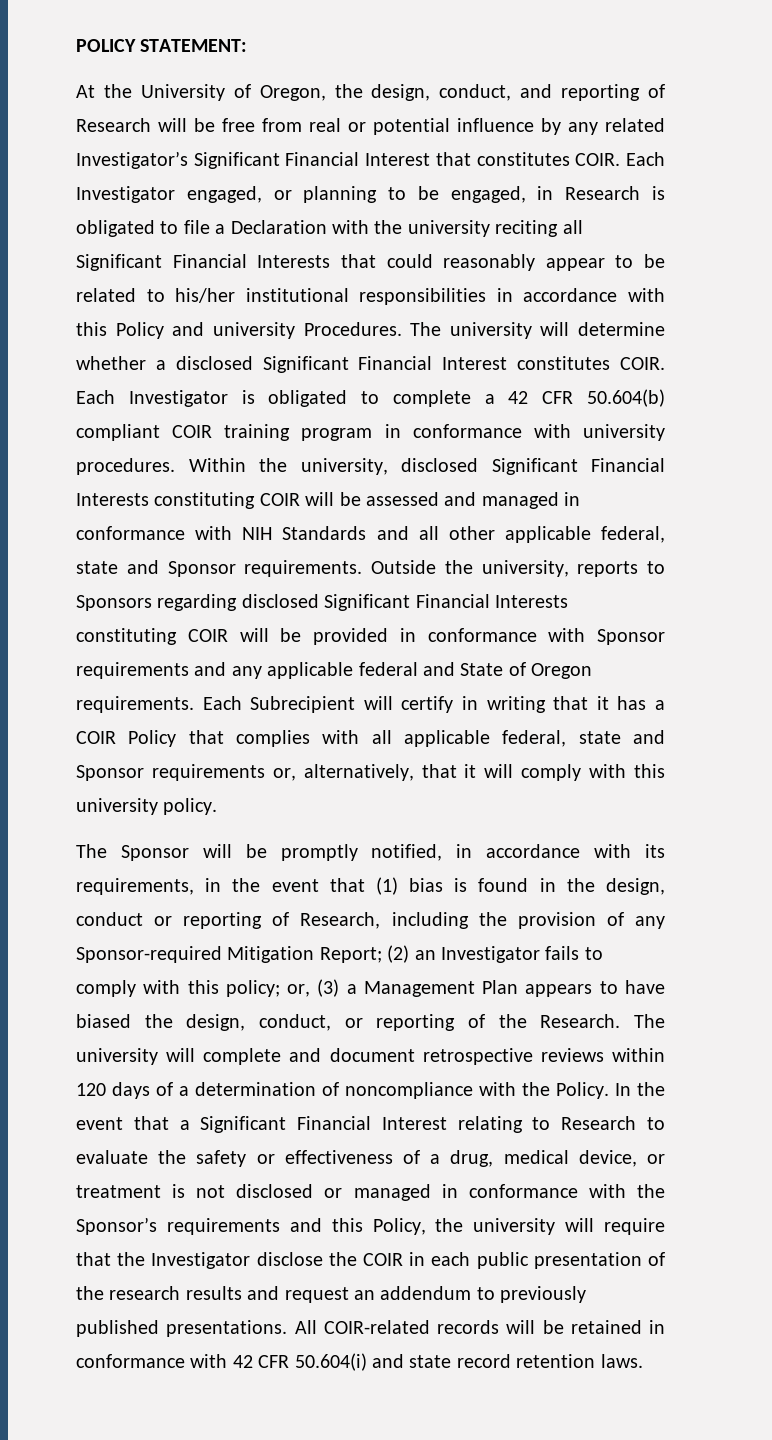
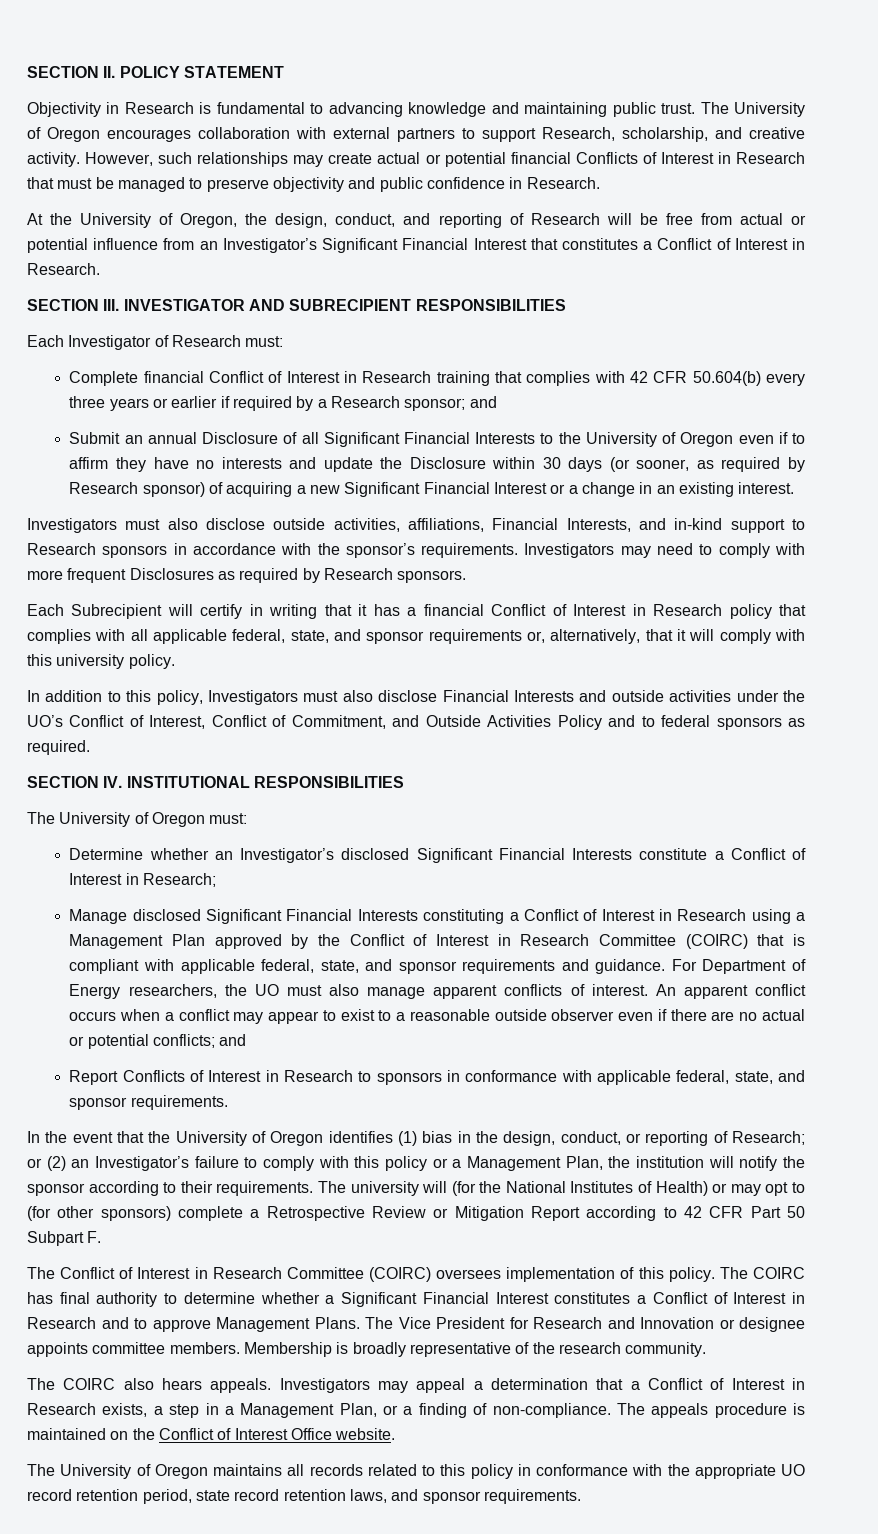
- POLICY STATEMENT:
+ SECTION II. POLICY STATEMENT
+ Objectivity in Research is fundamental to advancing knowledge and maintaining public trust. The University of Oregon encourages collaboration with external partners to support Research, scholarship, and creative activity. However, such relationships may create actual or potential financial Conflicts of Interest in Research that must be managed to preserve objectivity and public confidence in Research.
- At the University of Oregon, the design, conduct, and reporting of Research will be free from real or potential influence by any related Investigator’s Significant Financial Interest that constitutes COIR. Each Investigator engaged, or planning to be engaged, in Research is obligated to file a Declaration with the university reciting all Significant Financial Interests that could reasonably appear to be related to his/her institutional responsibilities in accordance with this Policy and university Procedures. The university will determine whether a disclosed Significant Financial Interest constitutes COIR. Each Investigator is obligated to complete a 42 CFR 50.604(b) compliant COIR training program in conformance with university procedures. Within the university, disclosed Significant Financial Interests constituting COIR will be assessed and managed in conformance with NIH Standards and all other applicable federal, state and Sponsor requirements. Outside the university, reports to Sponsors regarding disclosed Significant Financial Interests constituting COIR will be provided in conformance with Sponsor requirements and any applicable federal and State of Oregon requirements. Each Subrecipient will certify in writing that it has a COIR Policy that complies with all applicable federal, state and Sponsor requirements or, alternatively, that it will comply with this university policy.
+ At the University of Oregon, the design, conduct, and reporting of Research will be free from actual or potential influence from an Investigator’s Significant Financial Interest that constitutes a Conflict of Interest in Research.
+ SECTION III. INVESTIGATOR AND SUBRECIPIENT RESPONSIBILITIES
+ Each Investigator of Research must:
+ Complete financial Conflict of Interest in Research training that complies with 42 CFR 50.604(b) every three years or earlier if required by a Research sponsor; and
+ Submit an annual Disclosure of all Significant Financial Interests to the University of Oregon even if to affirm they have no interests and update the Disclosure within 30 days (or sooner, as required by Research sponsor) of acquiring a new Significant Financial Interest or a change in an existing interest.
+ Investigators must also disclose outside activities, affiliations, Financial Interests, and in-kind support to Research sponsors in accordance with the sponsor’s requirements. Investigators may need to comply with more frequent Disclosures as required by Research sponsors.
+ Each Subrecipient will certify in writing that it has a financial Conflict of Interest in Research policy that complies with all applicable federal, state, and sponsor requirements or, alternatively, that it will comply with this university policy.
- The Sponsor will be promptly notified, in accordance with its requirements, in the event that (1) bias is found in the design, conduct or reporting of Research, including the provision of any Sponsor-required Mitigation Report; (2) an Investigator fails to comply with this policy; or, (3) a Management Plan appears to have biased the design, conduct, or reporting of the Research. The university will complete and document retrospective reviews within 120 days of a determination of noncompliance with the Policy. In the event that a Significant Financial Interest relating to Research to evaluate the safety or effectiveness of a drug, medical device, or treatment is not disclosed or managed in conformance with the Sponsor’s requirements and this Policy, the university will require that the Investigator disclose the COIR in each public presentation of the research results and request an addendum to previously published presentations. All COIR-related records will be retained in conformance with 42 CFR 50.604(i) and state record retention laws.
+ In addition to this policy, Investigators must also disclose Financial Interests and outside activities under the UO’s Conflict of Interest, Conflict of Commitment, and Outside Activities Policy and to federal sponsors as required.
+ SECTION IV. INSTITUTIONAL RESPONSIBILITIES
+ The University of Oregon must:
+ Determine whether an Investigator’s disclosed Significant Financial Interests constitute a Conflict of Interest in Research;
+ Manage disclosed Significant Financial Interests constituting a Conflict of Interest in Research using a Management Plan approved by the Conflict of Interest in Research Committee (COIRC) that is compliant with applicable federal, state, and sponsor requirements and guidance. For Department of Energy researchers, the UO must also manage apparent conflicts of interest. An apparent conflict occurs when a conflict may appear to exist to a reasonable outside observer even if there are no actual or potential conflicts; and
+ Report Conflicts of Interest in Research to sponsors in conformance with applicable federal, state, and sponsor requirements.
+ In the event that the University of Oregon identifies (1) bias in the design, conduct, or reporting of Research; or (2) an Investigator’s failure to comply with this policy or a Management Plan, the institution will notify the sponsor according to their requirements. The university will (for the National Institutes of Health) or may opt to (for other sponsors) complete a Retrospective Review or Mitigation Report according to 42 CFR Part 50 Subpart F.
+ The Conflict of Interest in Research Committee (COIRC) oversees implementation of this policy. The COIRC has final authority to determine whether a Significant Financial Interest constitutes a Conflict of Interest in Research and to approve Management Plans. The Vice President for Research and Innovation or designee appoints committee members. Membership is broadly representative of the research community.
+ The COIRC also hears appeals. Investigators may appeal a determination that a Conflict of Interest in Research exists, a step in a Management Plan, or a finding of non-compliance. The appeals procedure is maintained on the Conflict of Interest Office website.
+ The University of Oregon maintains all records related to this policy in conformance with the appropriate UO record retention period, state record retention laws, and sponsor requirements.

